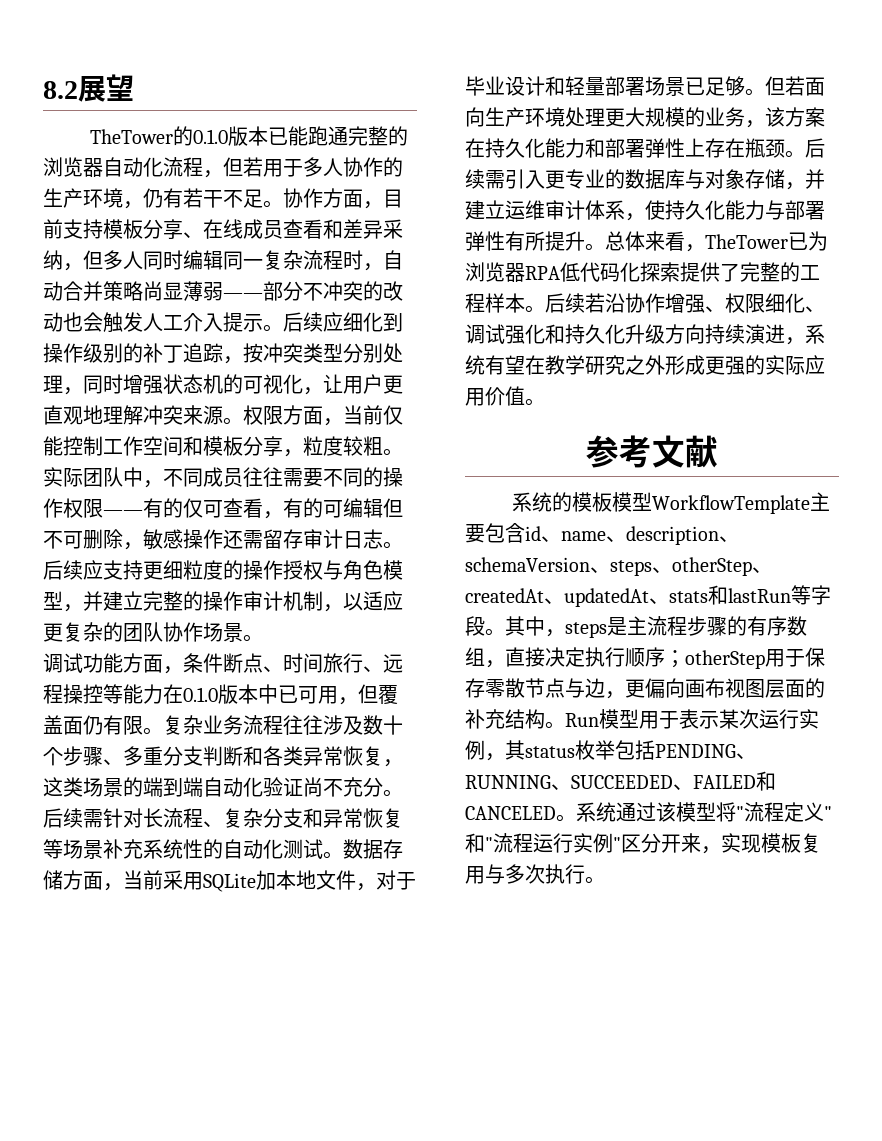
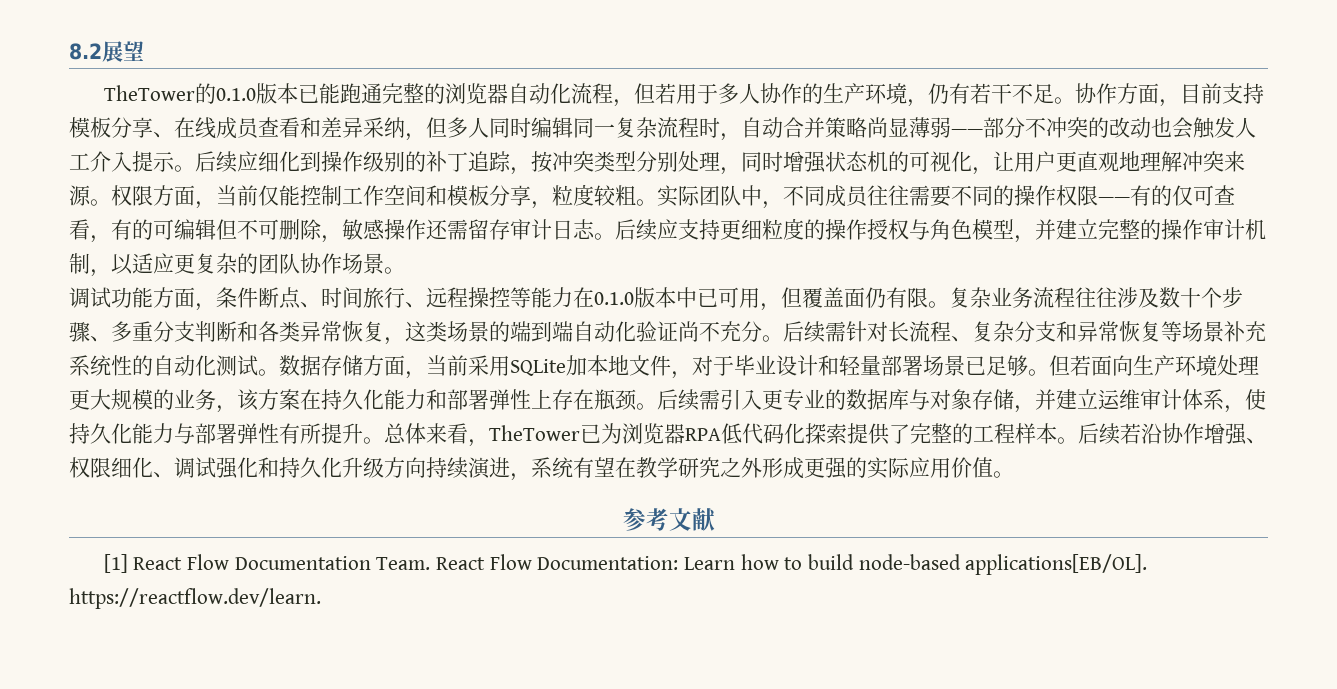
- 系统的模板模型WorkflowTemplate主要包含id、name、description、schemaVersion、steps、otherStep、createdAt、updatedAt、stats和lastRun等字段。其中，steps是主流程步骤的有序数组，直接决定执行顺序；otherStep用于保存零散节点与边，更偏向画布视图层面的补充结构。Run模型用于表示某次运行实例，其status枚举包括PENDING、RUNNING、SUCCEEDED、FAILED和CANCELED。系统通过该模型将"流程定义"和"流程运行实例"区分开来，实现模板复用与多次执行。
+ [1] React Flow Documentation Team. React Flow Documentation: Learn how to build node-based applications[EB/OL]. https://reactflow.dev/learn.

